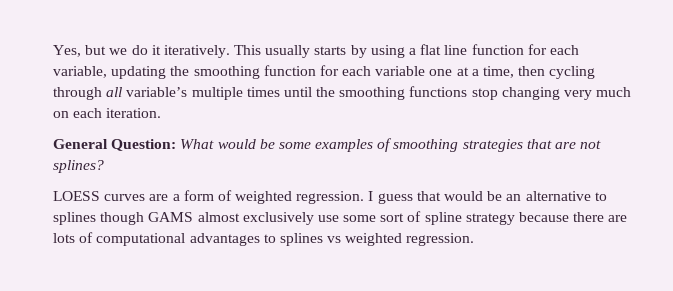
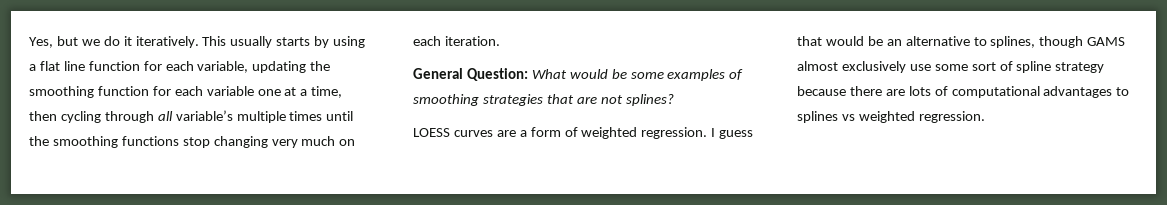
- I guess that would be an alternative to splines though GAMS almost exclusively use some sort of spline strategy because there are lots of computational advantages to splines vs weighted regression.
+ I guess that would be an alternative to splines, though GAMS almost exclusively use some sort of spline strategy because there are lots of computational advantages to splines vs weighted regression.

